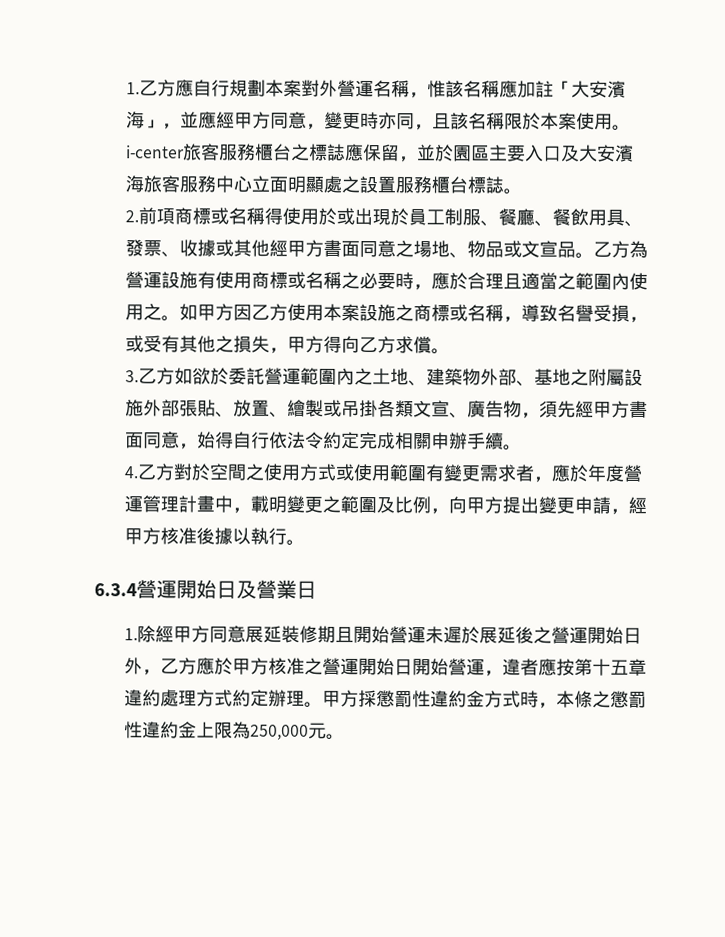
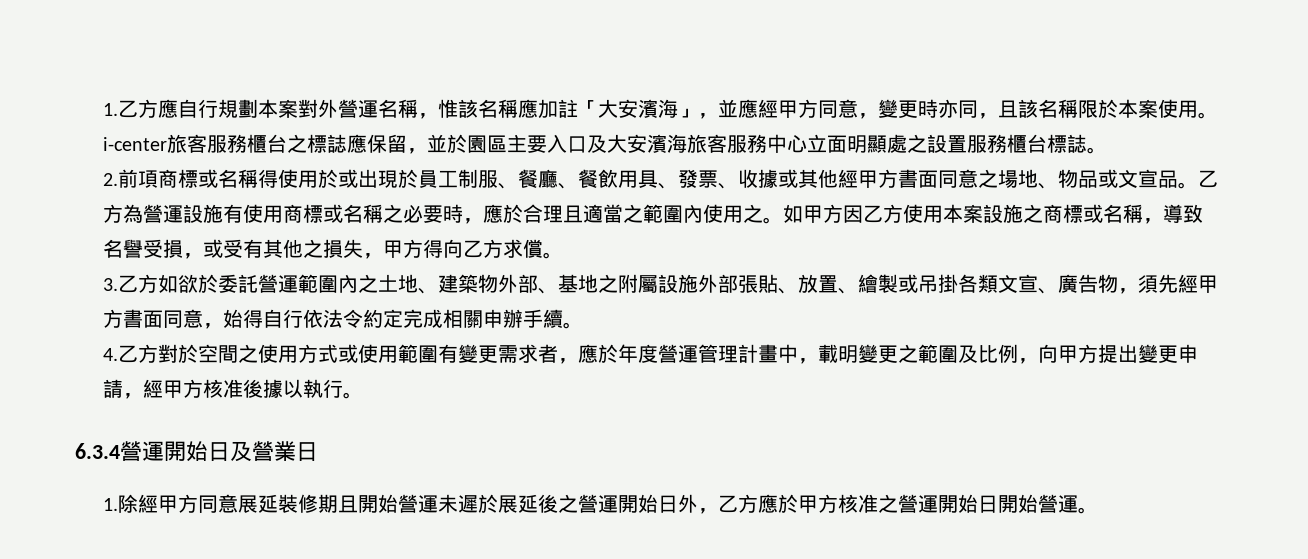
- 1.除經甲方同意展延裝修期且開始營運未遲於展延後之營運開始日外，乙方應於甲方核准之營運開始日開始營運，違者應按第十五章違約處理方式約定辦理。甲方採懲罰性違約金方式時，本條之懲罰性違約金上限為250,000元。
+ 1.除經甲方同意展延裝修期且開始營運未遲於展延後之營運開始日外，乙方應於甲方核准之營運開始日開始營運。

